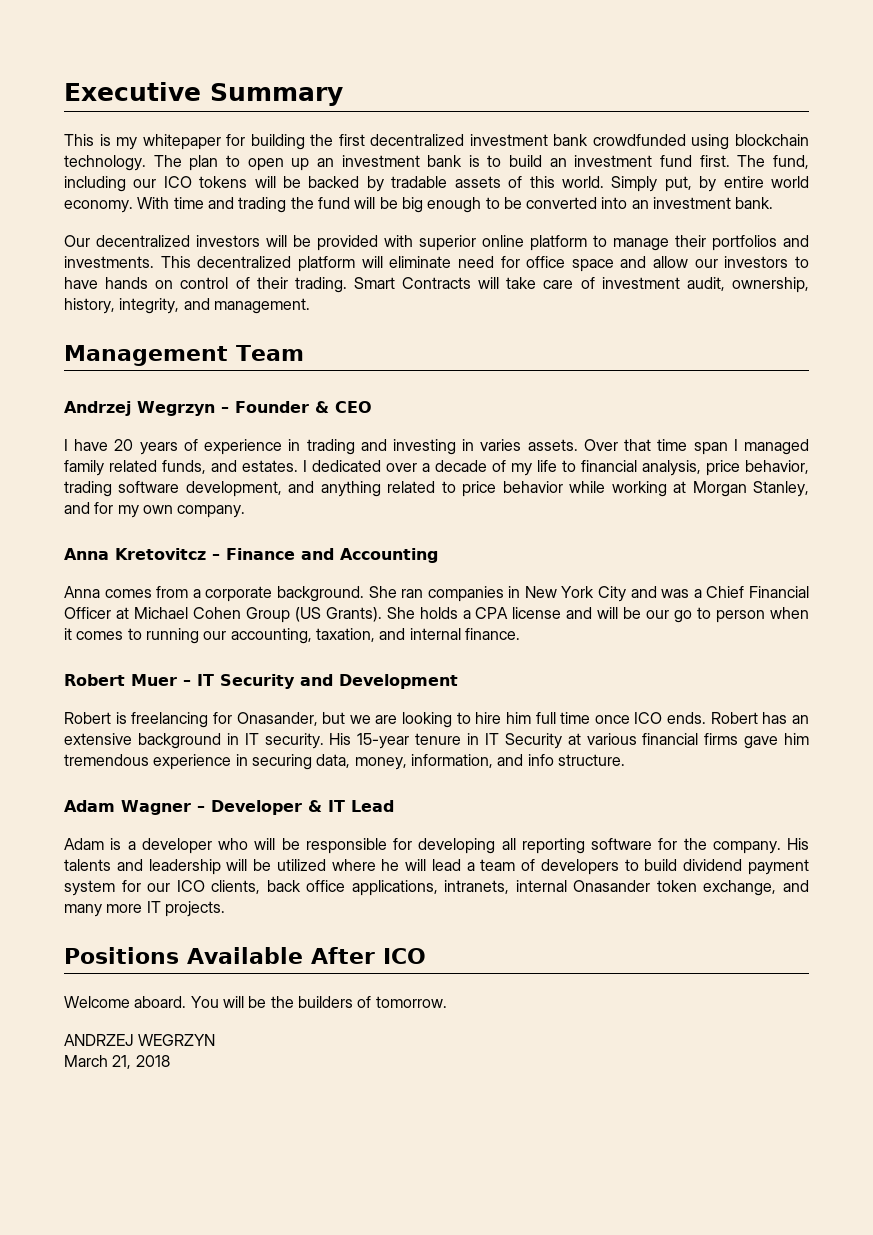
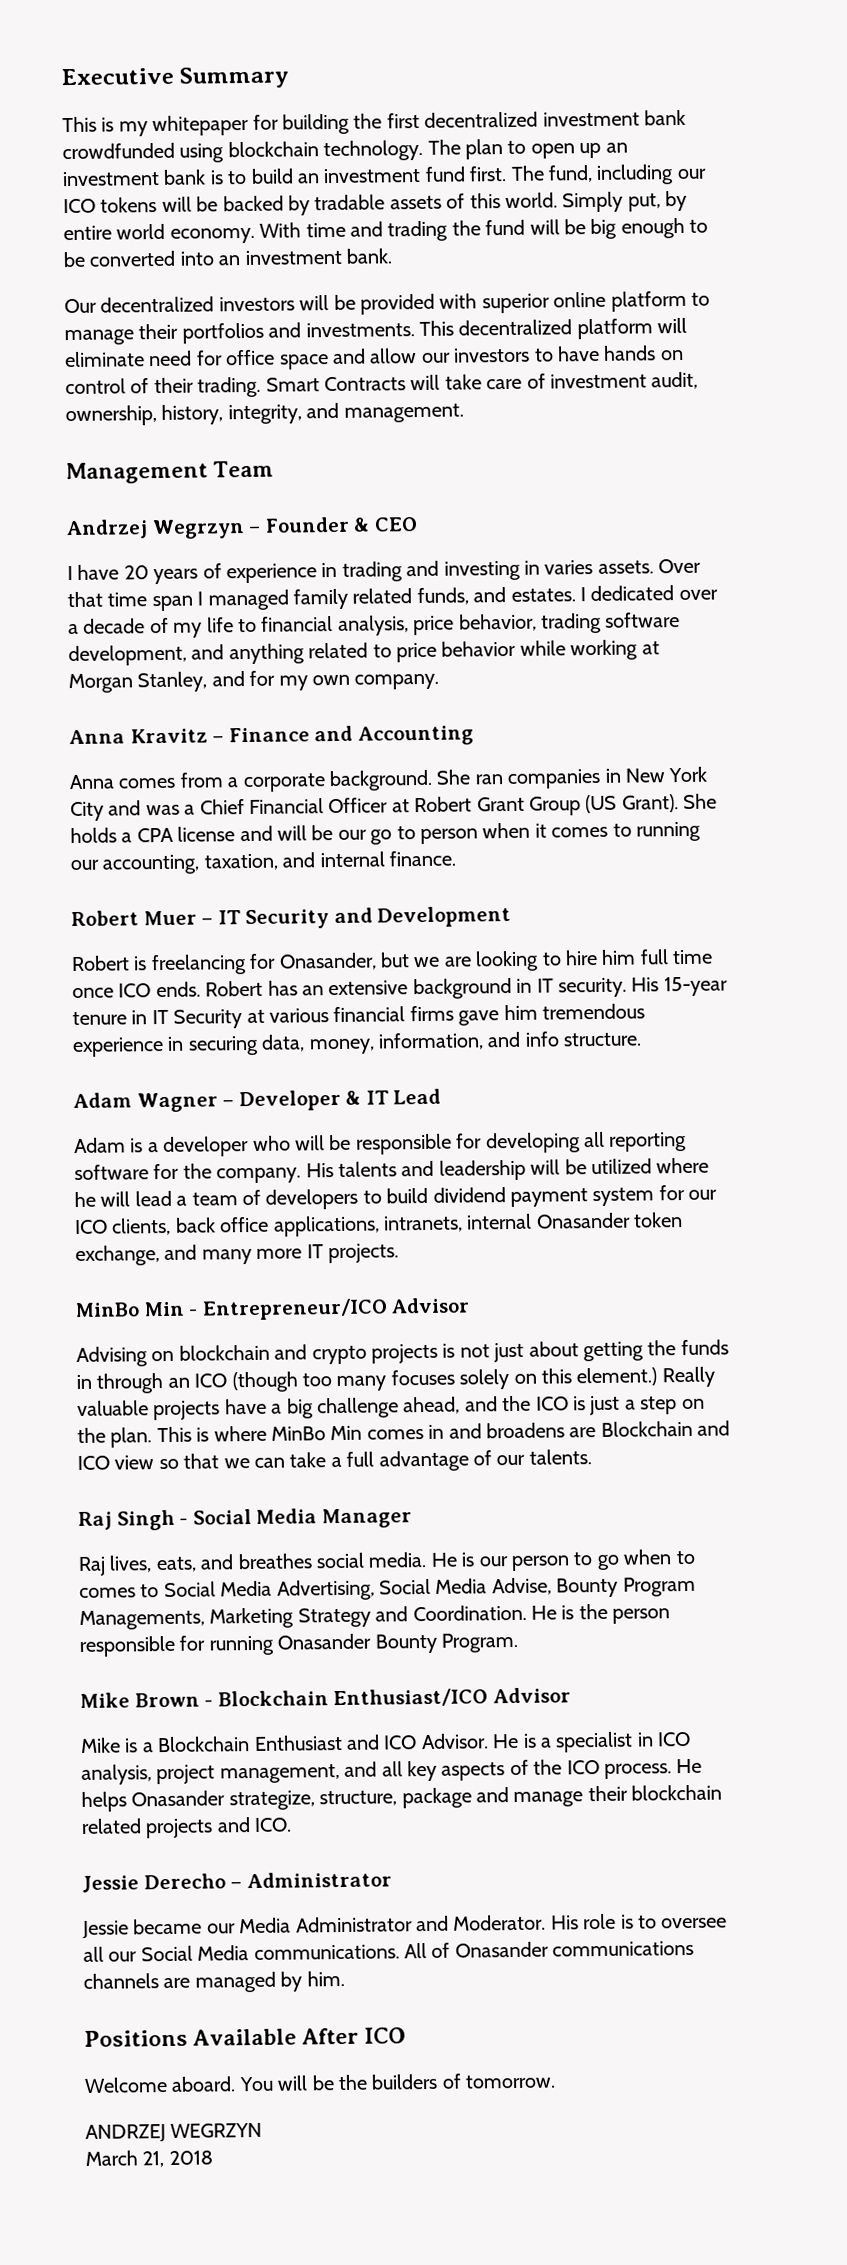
- Anna Kretovitcz – Finance and Accounting
+ Anna Kravitz – Finance and Accounting
- She ran companies in New York City and was a Chief Financial Officer at Michael Cohen Group (US Grants).
+ She ran companies in New York City and was a Chief Financial Officer at Robert Grant Group (US Grant).
+ MinBo Min - Entrepreneur/ICO Advisor
+ Advising on blockchain and crypto projects is not just about getting the funds in through an ICO (though too many focuses solely on this element.) Really valuable projects have a big challenge ahead, and the ICO is just a step on the plan. This is where MinBo Min comes in and broadens are Blockchain and ICO view so that we can take a full advantage of our talents.
+ Raj Singh - Social Media Manager
+ Raj lives, eats, and breathes social media. He is our person to go when to comes to Social Media Advertising, Social Media Advise, Bounty Program Managements, Marketing Strategy and Coordination. He is the person responsible for running Onasander Bounty Program.
+ Mike Brown - Blockchain Enthusiast/ICO Advisor
+ Mike is a Blockchain Enthusiast and ICO Advisor. He is a specialist in ICO analysis, project management, and all key aspects of the ICO process. He helps Onasander strategize, structure, package and manage their blockchain related projects and ICO.
+ Jessie Derecho – Administrator
+ Jessie became our Media Administrator and Moderator. His role is to oversee all our Social Media communications. All of Onasander communications channels are managed by him.

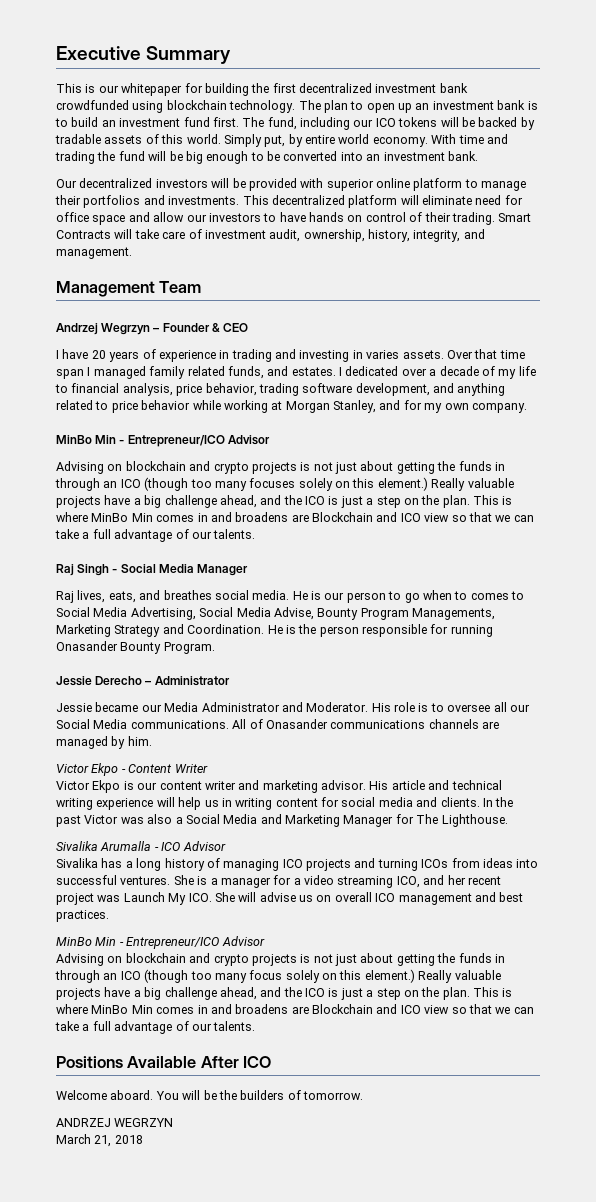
- This is my whitepaper for building the first decentralized investment bank crowdfunded using blockchain technology.
+ This is our whitepaper for building the first decentralized investment bank crowdfunded using blockchain technology.
- Anna Kravitz – Finance and Accounting
- Anna comes from a corporate background. She ran companies in New York City and was a Chief Financial Officer at Robert Grant Group (US Grant). She holds a CPA license and will be our go to person when it comes to running our accounting, taxation, and internal finance.
- Robert Muer – IT Security and Development
- Robert is freelancing for Onasander, but we are looking to hire him full time once ICO ends. Robert has an extensive background in IT security. His 15-year tenure in IT Security at various financial firms gave him tremendous experience in securing data, money, information, and info structure.
- Adam Wagner – Developer & IT Lead
- Adam is a developer who will be responsible for developing all reporting software for the company. His talents and leadership will be utilized where he will lead a team of developers to build dividend payment system for our ICO clients, back office applications, intranets, internal Onasander token exchange, and many more IT projects.
- Mike Brown - Blockchain Enthusiast/ICO Advisor
- Mike is a Blockchain Enthusiast and ICO Advisor. He is a specialist in ICO analysis, project management, and all key aspects of the ICO process. He helps Onasander strategize, structure, package and manage their blockchain related projects and ICO.
+ Victor Ekpo - Content Writer
+ Victor Ekpo is our content writer and marketing advisor. His article and technical writing experience will help us in writing content for social media and clients. In the past Victor was also a Social Media and Marketing Manager for The Lighthouse.
+ Sivalika Arumalla - ICO Advisor
+ Sivalika has a long history of managing ICO projects and turning ICOs from ideas into successful ventures. She is a manager for a video streaming ICO, and her recent project was Launch My ICO. She will advise us on overall ICO management and best practices.
+ MinBo Min - Entrepreneur/ICO Advisor
+ Advising on blockchain and crypto projects is not just about getting the funds in through an ICO (though too many focus solely on this element.) Really valuable projects have a big challenge ahead, and the ICO is just a step on the plan. This is where MinBo Min comes in and broadens are Blockchain and ICO view so that we can take a full advantage of our talents.

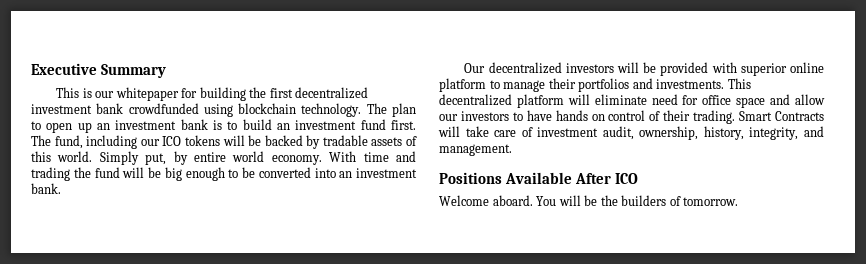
- Management Team
- Andrzej Wegrzyn – Founder & CEO
- I have 20 years of experience in trading and investing in varies assets. Over that time span I managed family related funds, and estates. I dedicated over a decade of my life to financial analysis, price behavior, trading software development, and anything related to price behavior while working at Morgan Stanley, and for my own company.
- MinBo Min - Entrepreneur/ICO Advisor
- Advising on blockchain and crypto projects is not just about getting the funds in through an ICO (though too many focuses solely on this element.) Really valuable projects have a big challenge ahead, and the ICO is just a step on the plan. This is where MinBo Min comes in and broadens are Blockchain and ICO view so that we can take a full advantage of our talents.
- Raj Singh - Social Media Manager
- Raj lives, eats, and breathes social media. He is our person to go when to comes to Social Media Advertising, Social Media Advise, Bounty Program Managements, Marketing Strategy and Coordination. He is the person responsible for running Onasander Bounty Program.
- Jessie Derecho – Administrator
- Jessie became our Media Administrator and Moderator. His role is to oversee all our Social Media communications. All of Onasander communications channels are managed by him.
- Victor Ekpo - Content Writer
- Victor Ekpo is our content writer and marketing advisor. His article and technical writing experience will help us in writing content for social media and clients. In the past Victor was also a Social Media and Marketing Manager for The Lighthouse.
- Sivalika Arumalla - ICO Advisor
- Sivalika has a long history of managing ICO projects and turning ICOs from ideas into successful ventures. She is a manager for a video streaming ICO, and her recent project was Launch My ICO. She will advise us on overall ICO management and best practices.
- MinBo Min - Entrepreneur/ICO Advisor
- Advising on blockchain and crypto projects is not just about getting the funds in through an ICO (though too many focus solely on this element.) Really valuable projects have a big challenge ahead, and the ICO is just a step on the plan. This is where MinBo Min comes in and broadens are Blockchain and ICO view so that we can take a full advantage of our talents.
- ANDRZEJ WEGRZYN
- March 21, 2018

